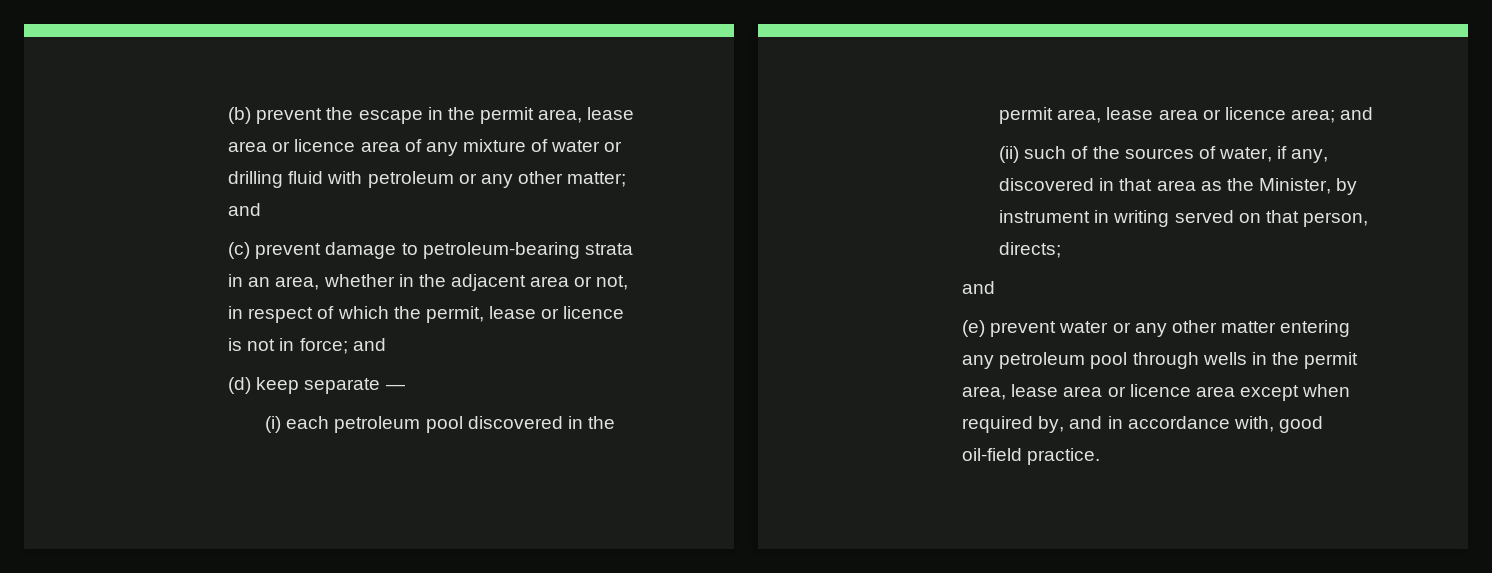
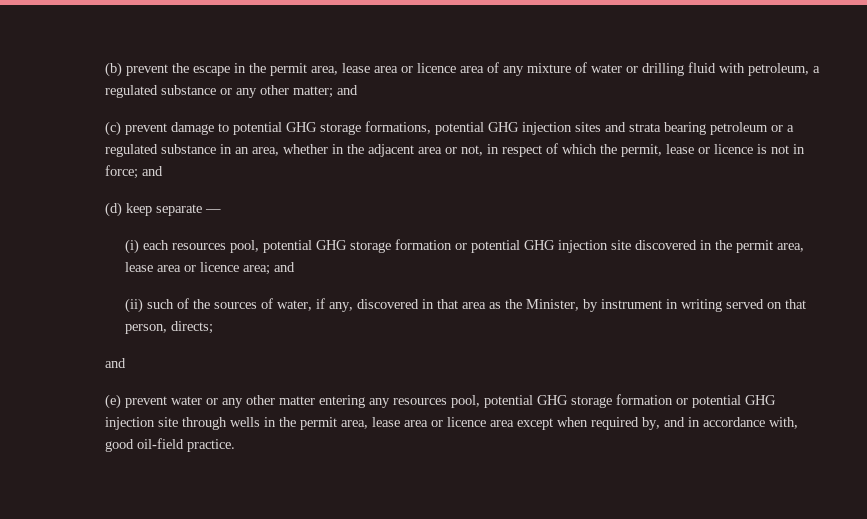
- (b) prevent the escape in the permit area, lease area or licence area of any mixture of water or drilling fluid with petroleum or any other matter; and
+ (b) prevent the escape in the permit area, lease area or licence area of any mixture of water or drilling fluid with petroleum, a regulated substance or any other matter; and
- (c) prevent damage to petroleum-bearing strata in an area, whether in the adjacent area or not, in respect of which the permit, lease or licence is not in force; and
+ (c) prevent damage to potential GHG storage formations, potential GHG injection sites and strata bearing petroleum or a regulated substance in an area, whether in the adjacent area or not, in respect of which the permit, lease or licence is not in force; and
- (i) each petroleum pool discovered in the permit area, lease area or licence area; and
+ (i) each resources pool, potential GHG storage formation or potential GHG injection site discovered in the permit area, lease area or licence area; and
- (e) prevent water or any other matter entering any petroleum pool through wells in the permit area, lease area or licence area except when required by, and in accordance with, good oil-field practice.
+ (e) prevent water or any other matter entering any resources pool, potential GHG storage formation or potential GHG injection site through wells in the permit area, lease area or licence area except when required by, and in accordance with, good oil-field practice.

